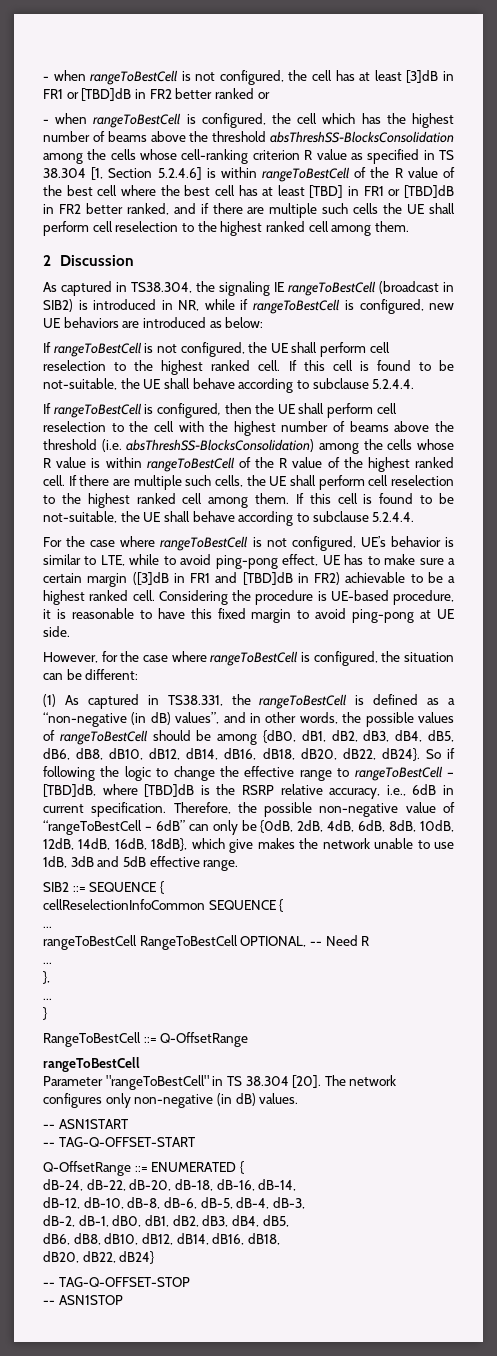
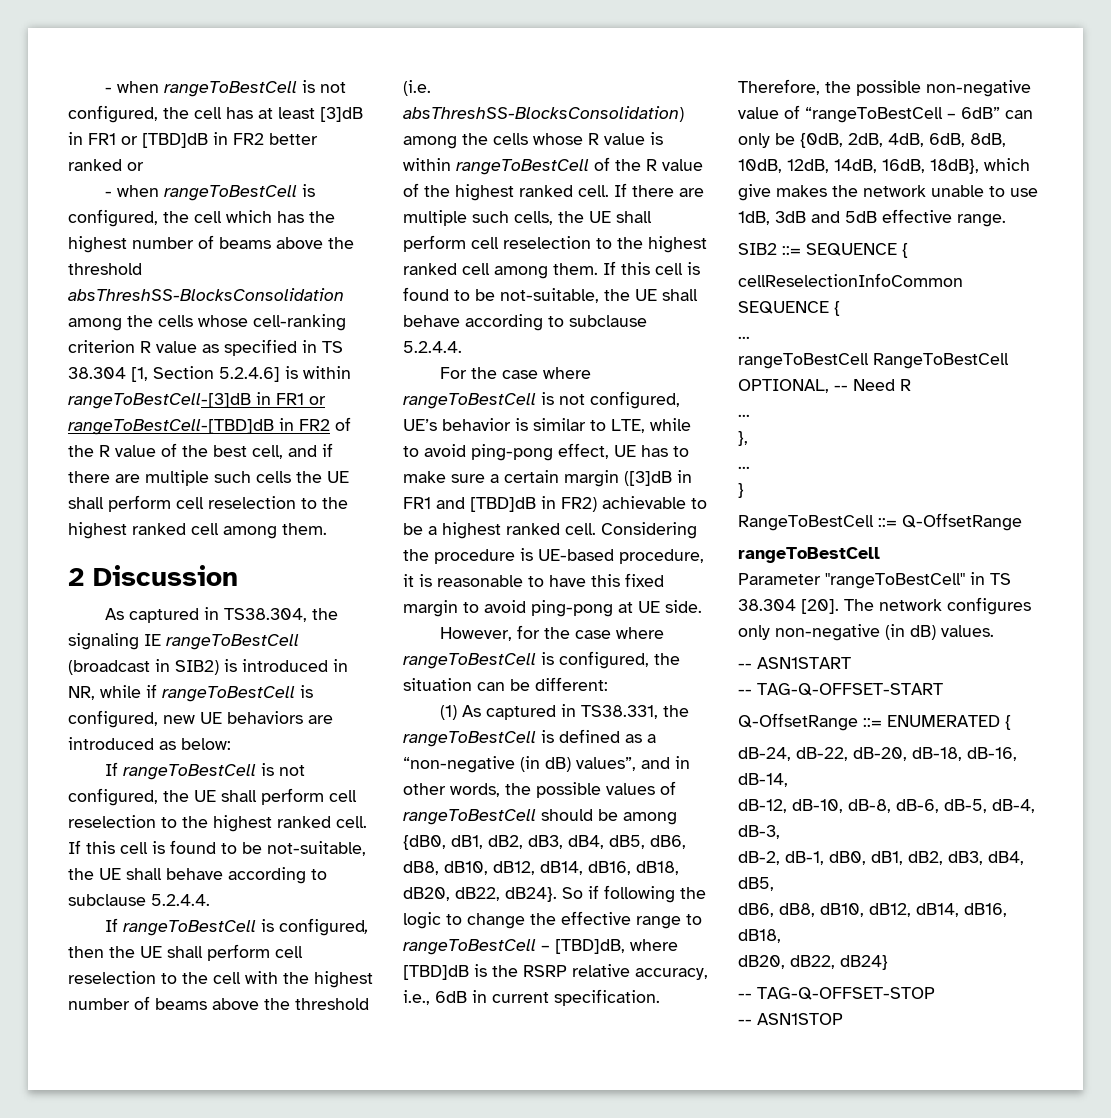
- - when rangeToBestCell is configured, the cell which has the highest number of beams above the threshold absThreshSS-BlocksConsolidation among the cells whose cell-ranking criterion R value as specified in TS 38.304 [1, Section 5.2.4.6] is within rangeToBestCell of the R value of the best cell where the best cell has at least [TBD] in FR1 or [TBD]dB in FR2 better ranked, and if there are multiple such cells the UE shall perform cell reselection to the highest ranked cell among them.
+ - when rangeToBestCell is configured, the cell which has the highest number of beams above the threshold absThreshSS-BlocksConsolidation among the cells whose cell-ranking criterion R value as specified in TS 38.304 [1, Section 5.2.4.6] is within rangeToBestCell-[3]dB in FR1 or rangeToBestCell-[TBD]dB in FR2 of the R value of the best cell, and if there are multiple such cells the UE shall perform cell reselection to the highest ranked cell among them.

